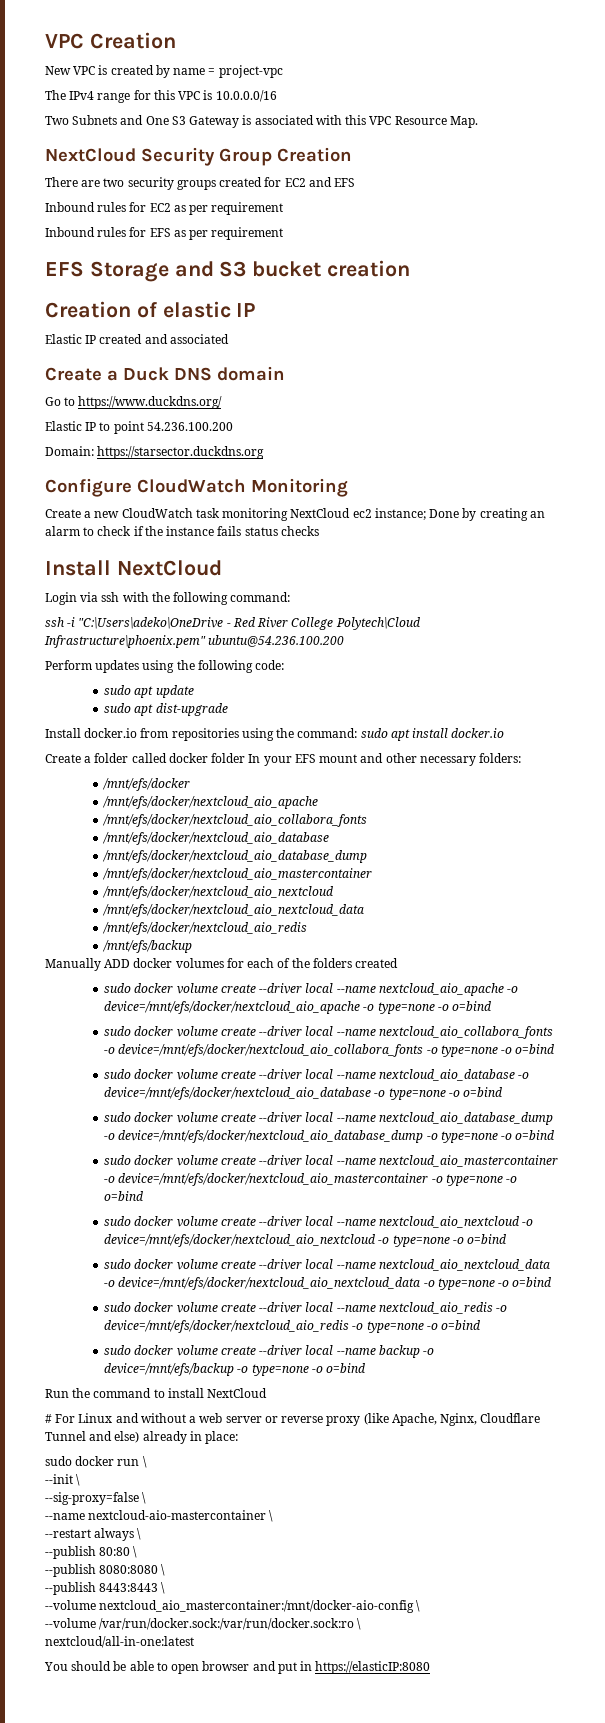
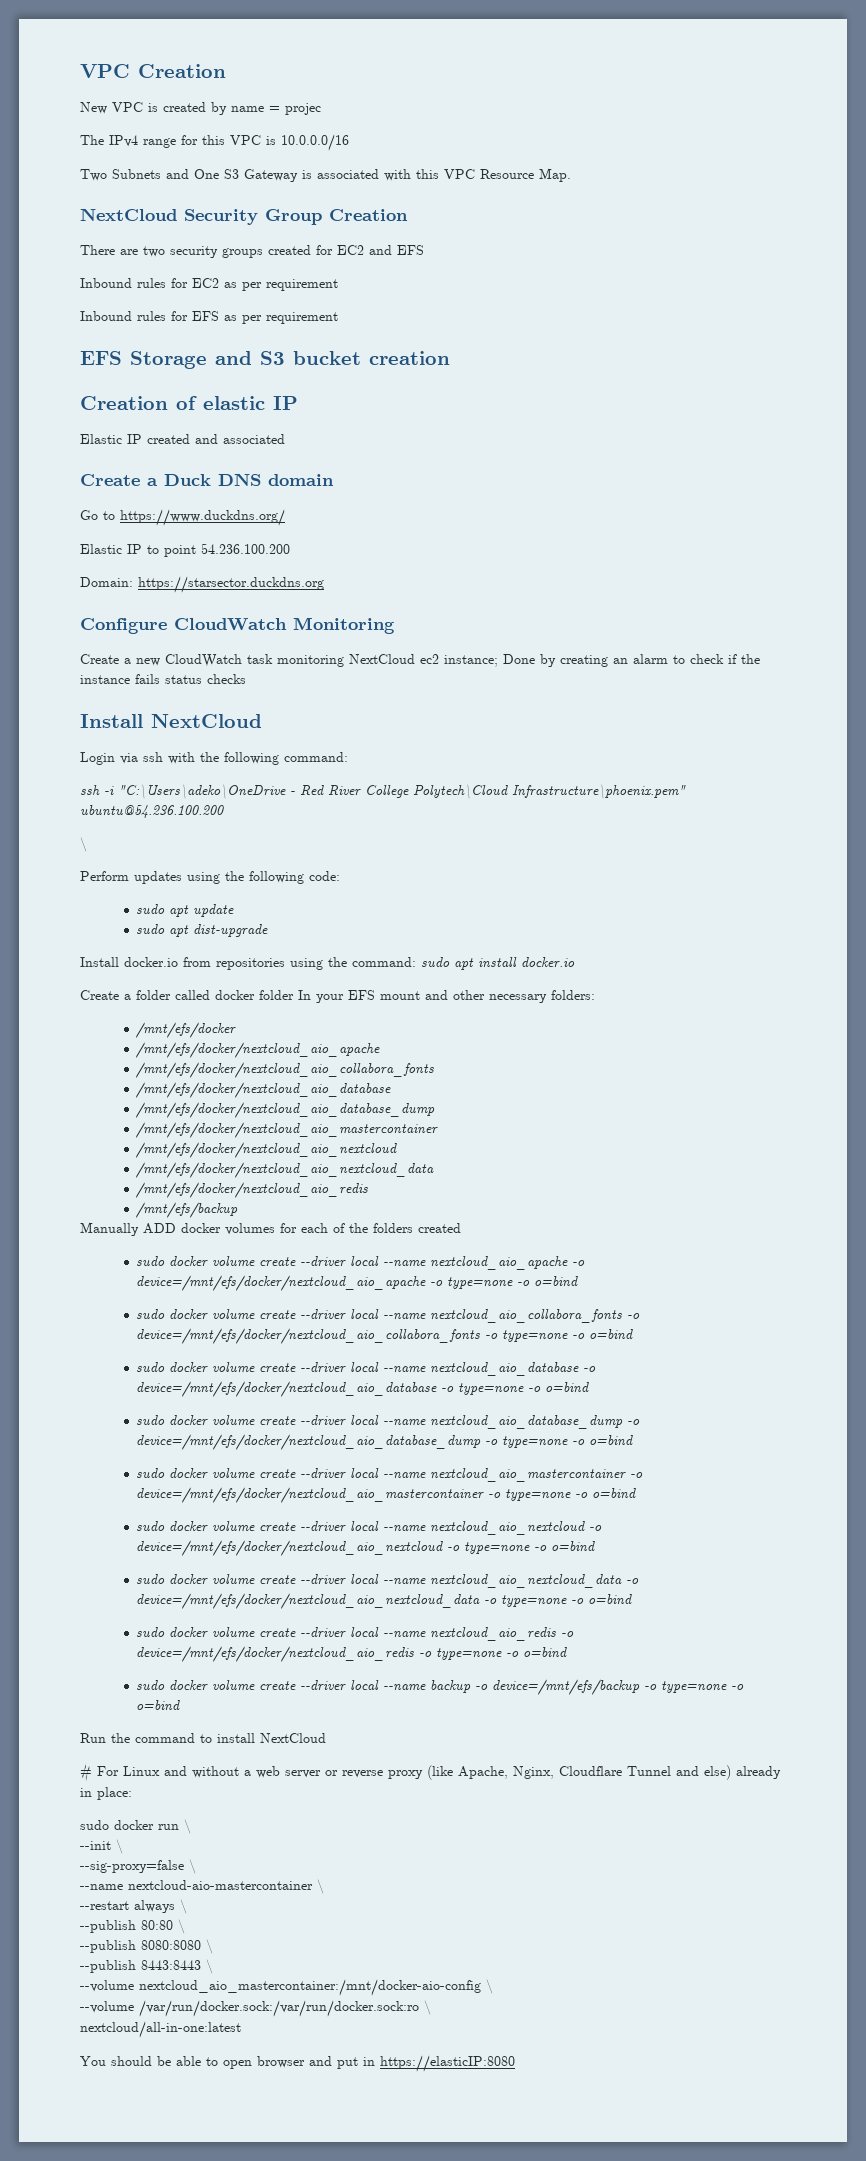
- New VPC is created by name = project-vpc
+ New VPC is created by name = projec
  ssh -i "C:\Users\adeko\OneDrive - Red River College Polytech\Cloud Infrastructure\phoenix.pem" ubuntu@54.236.100.200
+ \

